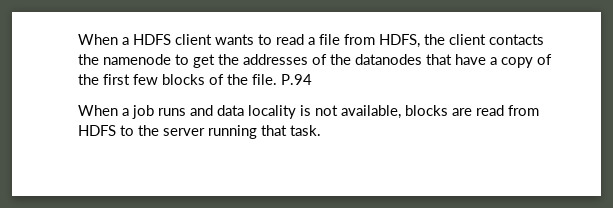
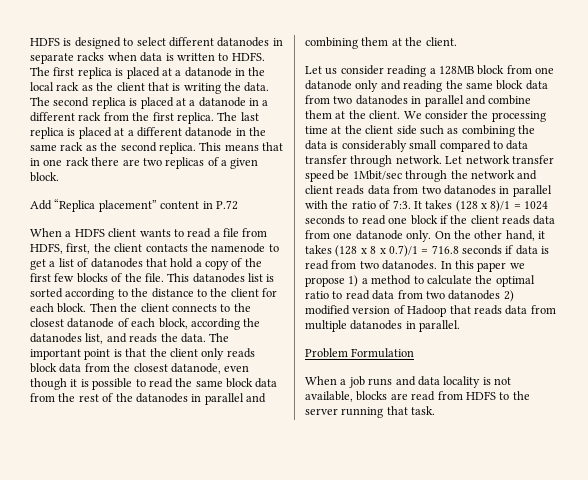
+ HDFS is designed to select different datanodes in separate racks when data is written to HDFS. The first replica is placed at a datanode in the local rack as the client that is writing the data. The second replica is placed at a datanode in a different rack from the first replica. The last replica is placed at a different datanode in the same rack as the second replica. This means that in one rack there are two replicas of a given block.
+ Add “Replica placement” content in P.72
- When a HDFS client wants to read a file from HDFS, the client contacts the namenode to get the addresses of the datanodes that have a copy of the first few blocks of the file.
+ When a HDFS client wants to read a file from HDFS, first, the client contacts the namenode to get a list of datanodes that hold a copy of the first few blocks of the file.
- P.94
+ This datanodes list is sorted according to the distance to the client for each block. Then the client connects to the closest datanode of each block, according the datanodes list, and reads the data. The important point is that the client only reads block data from the closest datanode, even though it is possible to read the same block data from the rest of the datanodes in parallel and combining them at the client.
+ Let us consider reading a 128MB block from one datanode only and reading the same block data from two datanodes in parallel and combine them at the client. We consider the processing time at the client side such as combining the data is considerably small compared to data transfer through network. Let network transfer speed be 1Mbit/sec through the network and client reads data from two datanodes in parallel with the ratio of 7:3. It takes (128 x 8)/1 = 1024 seconds to read one block if the client reads data from one datanode only. On the other hand, it takes (128 x 8 x 0.7)/1 = 716.8 seconds if data is read from two datanodes. In this paper we propose 1) a method to calculate the optimal ratio to read data from two datanodes 2) modified version of Hadoop that reads data from multiple datanodes in parallel.
+ Problem Formulation

